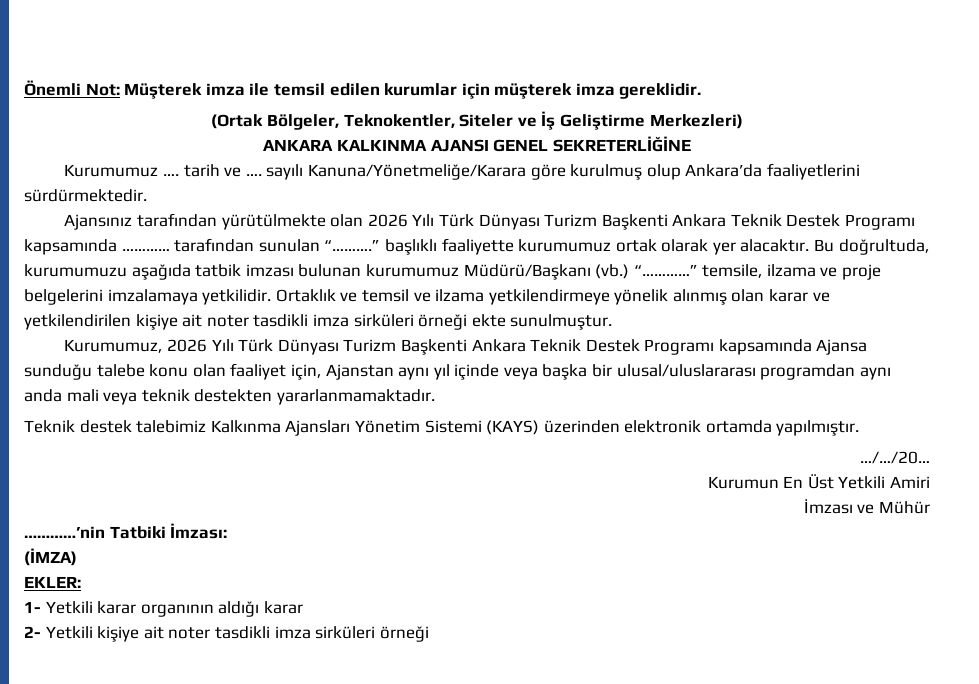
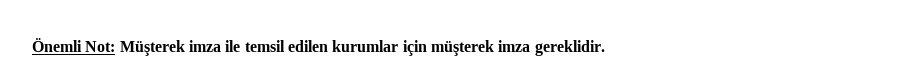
- (Ortak Bölgeler, Teknokentler, Siteler ve İş Geliştirme Merkezleri)
- ANKARA KALKINMA AJANSI GENEL SEKRETERLİĞİNE
- Kurumumuz …. tarih ve …. sayılı Kanuna/Yönetmeliğe/Karara göre kurulmuş olup Ankara’da faaliyetlerini sürdürmektedir.
- Ajansınız tarafından yürütülmekte olan 2026 Yılı Türk Dünyası Turizm Başkenti Ankara Teknik Destek Programı kapsamında ………… tarafından sunulan “……….” başlıklı faaliyette kurumumuz ortak olarak yer alacaktır. Bu doğrultuda, kurumumuzu aşağıda tatbik imzası bulunan kurumumuz Müdürü/Başkanı (vb.) “…………” temsile, ilzama ve proje belgelerini imzalamaya yetkilidir. Ortaklık ve temsil ve ilzama yetkilendirmeye yönelik alınmış olan karar ve yetkilendirilen kişiye ait noter tasdikli imza sirküleri örneği ekte sunulmuştur.
- Kurumumuz, 2026 Yılı Türk Dünyası Turizm Başkenti Ankara Teknik Destek Programı kapsamında Ajansa sunduğu talebe konu olan faaliyet için, Ajanstan aynı yıl içinde veya başka bir ulusal/uluslararası programdan aynı anda mali veya teknik destekten yararlanmamaktadır.
- Teknik destek talebimiz Kalkınma Ajansları Yönetim Sistemi (KAYS) üzerinden elektronik ortamda yapılmıştır.
- …/…/20…
- Kurumun En Üst Yetkili Amiri
- İmzası ve Mühür
- …………’nin Tatbiki İmzası:
- (İMZA)
- EKLER:
- 1- Yetkili karar organının aldığı karar
- 2- Yetkili kişiye ait noter tasdikli imza sirküleri örneği

